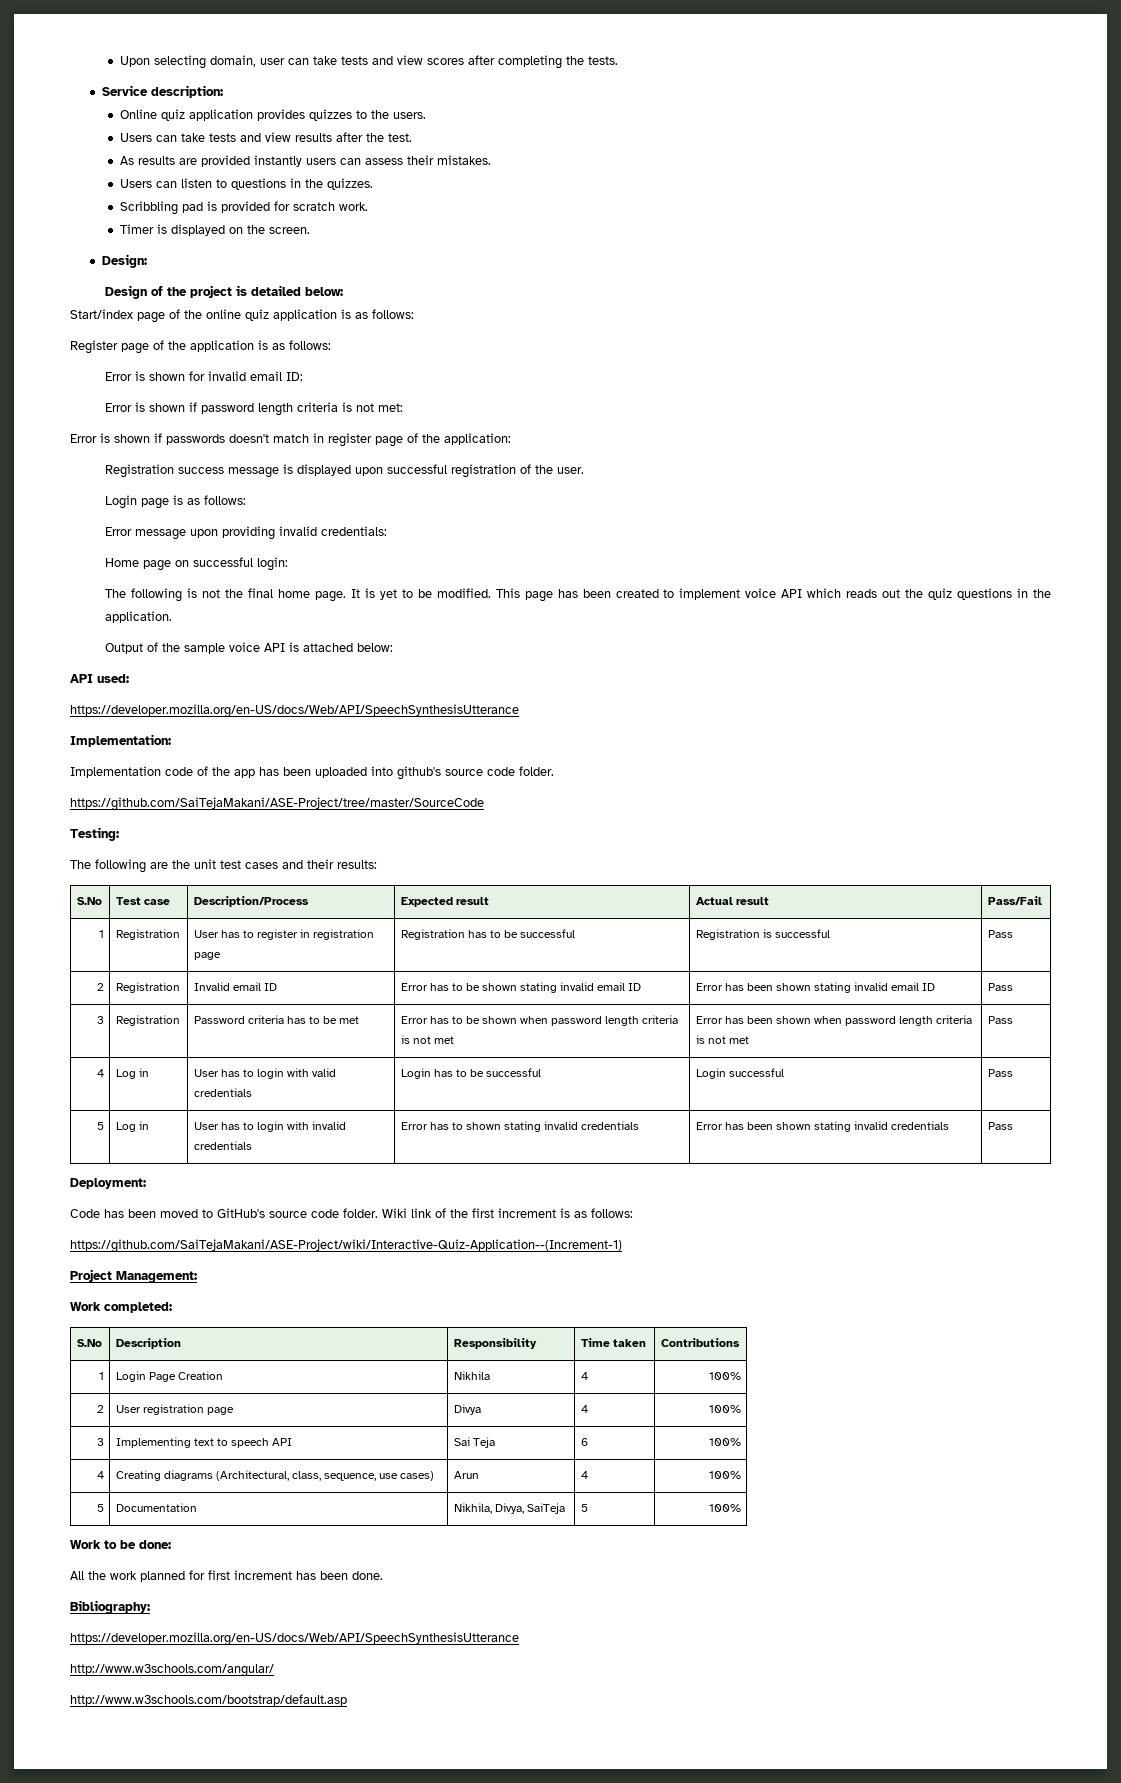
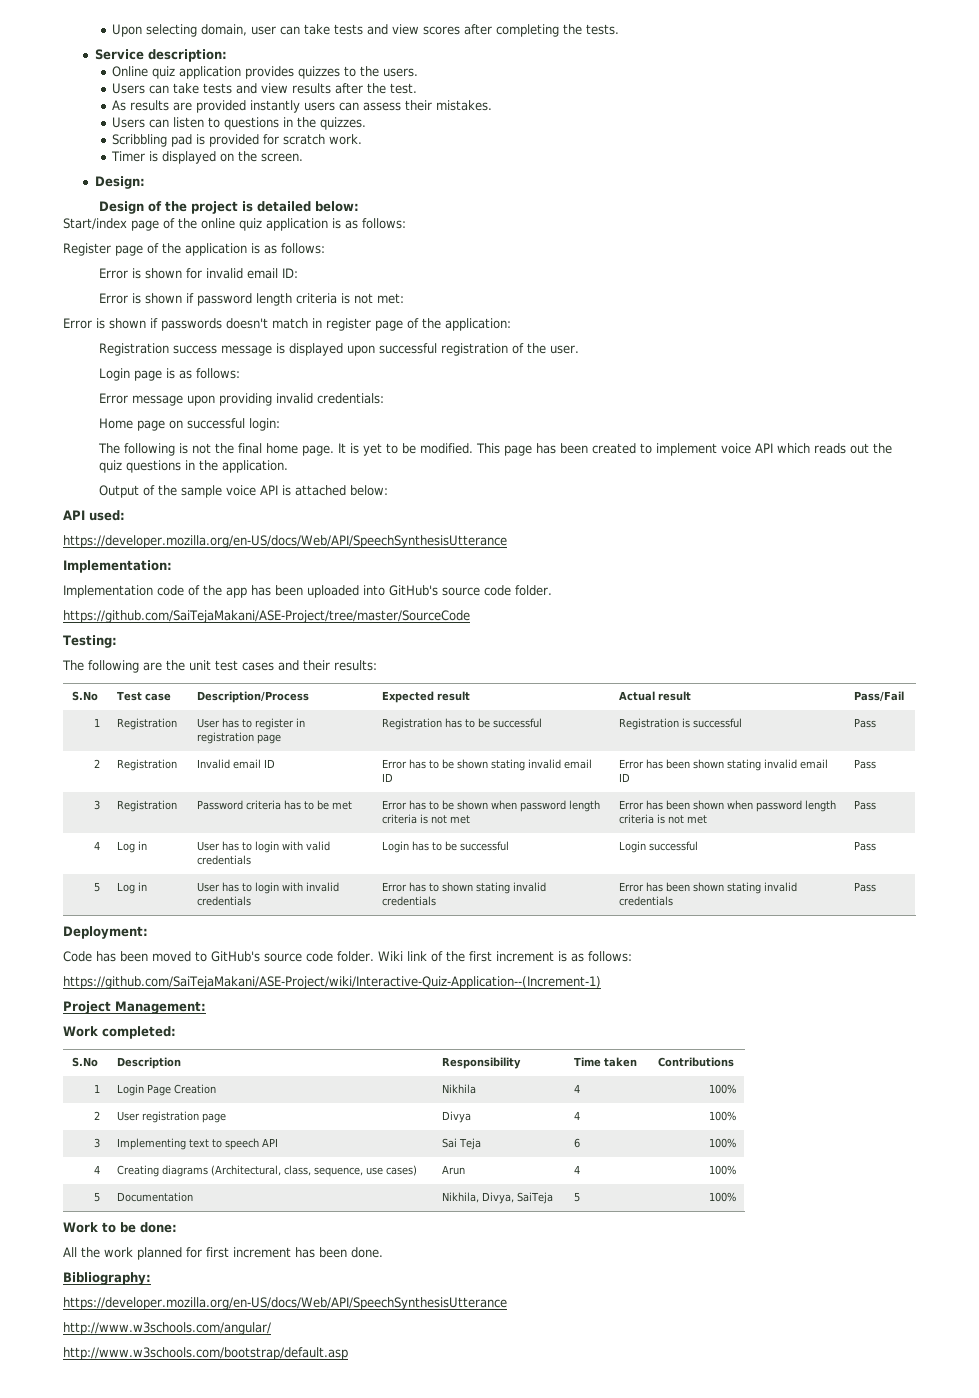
- Implementation code of the app has been uploaded into github's source code folder.
+ Implementation code of the app has been uploaded into GitHub's source code folder.

